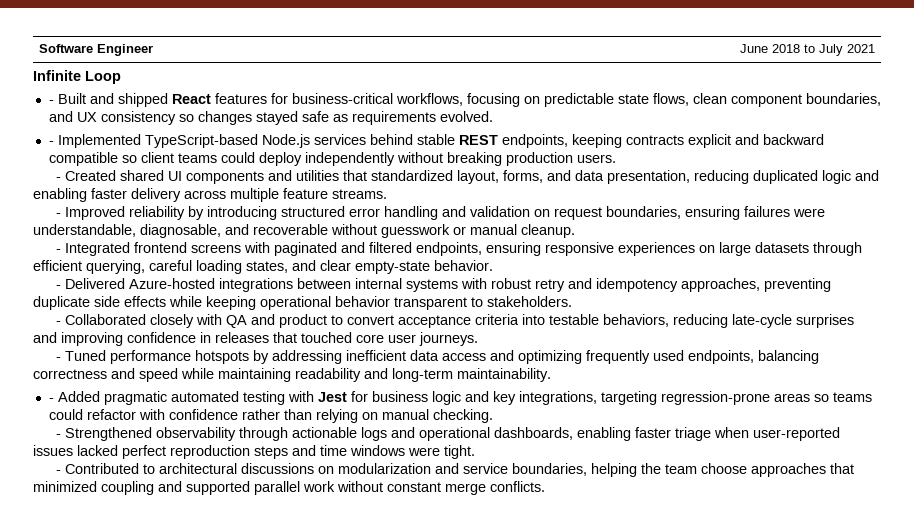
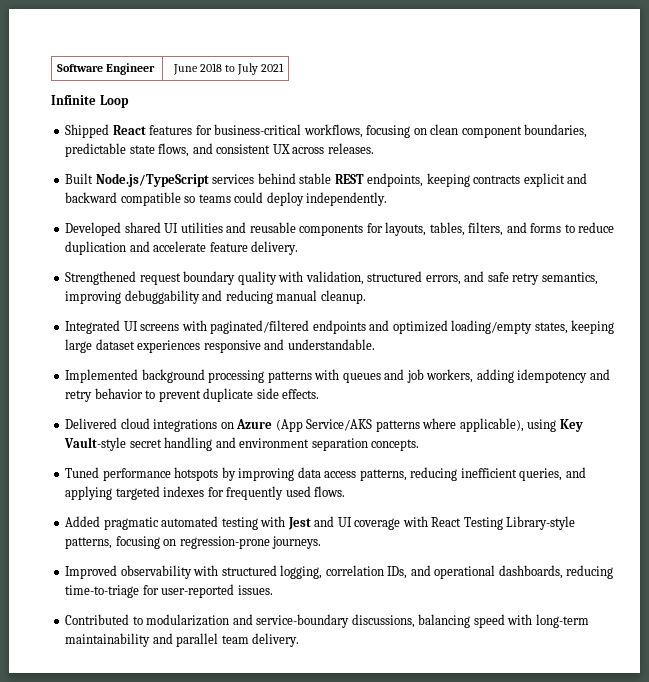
- - Built and shipped React features for business-critical workflows, focusing on predictable state flows, clean component boundaries, and UX consistency so changes stayed safe as requirements evolved.
- - Implemented TypeScript-based Node.js services behind stable REST endpoints, keeping contracts explicit and backward compatible so client teams could deploy independently without breaking production users.
- - Created shared UI components and utilities that standardized layout, forms, and data presentation, reducing duplicated logic and enabling faster delivery across multiple feature streams.
- - Improved reliability by introducing structured error handling and validation on request boundaries, ensuring failures were understandable, diagnosable, and recoverable without guesswork or manual cleanup.
- - Integrated frontend screens with paginated and filtered endpoints, ensuring responsive experiences on large datasets through efficient querying, careful loading states, and clear empty-state behavior.
- - Delivered Azure-hosted integrations between internal systems with robust retry and idempotency approaches, preventing duplicate side effects while keeping operational behavior transparent to stakeholders.
- - Collaborated closely with QA and product to convert acceptance criteria into testable behaviors, reducing late-cycle surprises and improving confidence in releases that touched core user journeys.
- - Tuned performance hotspots by addressing inefficient data access and optimizing frequently used endpoints, balancing correctness and speed while maintaining readability and long-term maintainability.
- - Added pragmatic automated testing with Jest for business logic and key integrations, targeting regression-prone areas so teams could refactor with confidence rather than relying on manual checking.
- - Strengthened observability through actionable logs and operational dashboards, enabling faster triage when user-reported issues lacked perfect reproduction steps and time windows were tight.
- - Contributed to architectural discussions on modularization and service boundaries, helping the team choose approaches that minimized coupling and supported parallel work without constant merge conflicts.
+ Shipped React features for business-critical workflows, focusing on clean component boundaries, predictable state flows, and consistent UX across releases.
+ Built Node.js/TypeScript services behind stable REST endpoints, keeping contracts explicit and backward compatible so teams could deploy independently.
+ Developed shared UI utilities and reusable components for layouts, tables, filters, and forms to reduce duplication and accelerate feature delivery.
+ Strengthened request boundary quality with validation, structured errors, and safe retry semantics, improving debuggability and reducing manual cleanup.
+ Integrated UI screens with paginated/filtered endpoints and optimized loading/empty states, keeping large dataset experiences responsive and understandable.
+ Implemented background processing patterns with queues and job workers, adding idempotency and retry behavior to prevent duplicate side effects.
+ Delivered cloud integrations on Azure (App Service/AKS patterns where applicable), using Key Vault-style secret handling and environment separation concepts.
+ Tuned performance hotspots by improving data access patterns, reducing inefficient queries, and applying targeted indexes for frequently used flows.
+ Added pragmatic automated testing with Jest and UI coverage with React Testing Library-style patterns, focusing on regression-prone journeys.
+ Improved observability with structured logging, correlation IDs, and operational dashboards, reducing time-to-triage for user-reported issues.
+ Contributed to modularization and service-boundary discussions, balancing speed with long-term maintainability and parallel team delivery.

